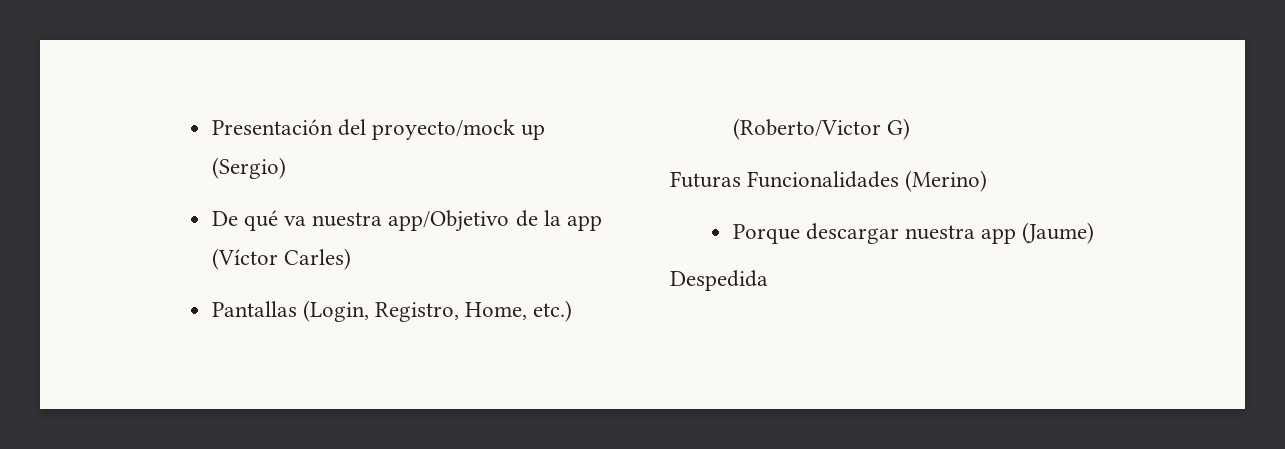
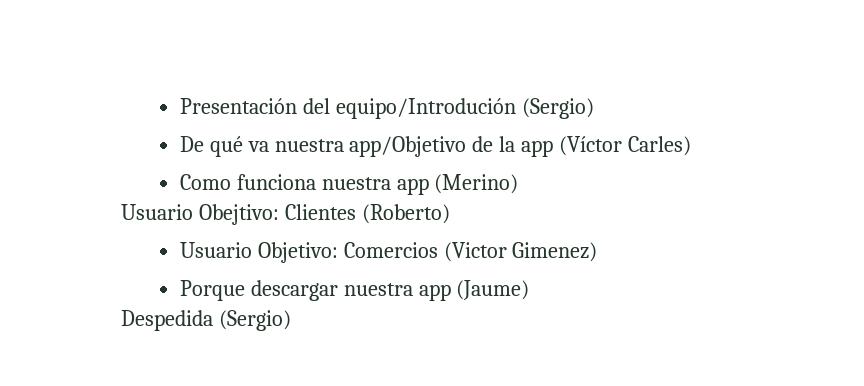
- Presentación del proyecto/mock up (Sergio)
+ Presentación del equipo/Introdución (Sergio)
- Pantallas (Login, Registro, Home, etc.) (Roberto/Victor G)
- Futuras Funcionalidades (Merino)
+ Como funciona nuestra app (Merino)
+ Usuario Obejtivo: Clientes (Roberto)
+ Usuario Objetivo: Comercios (Victor Gimenez)
- Despedida
+ Despedida (Sergio)

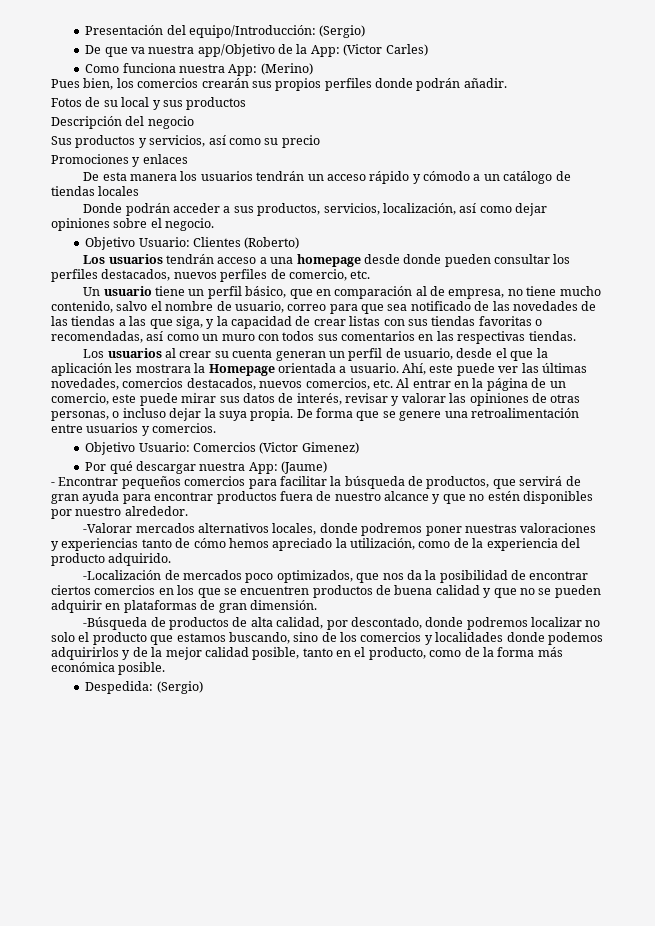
- Presentación del equipo/Introdución (Sergio)
+ Presentación del equipo/Introducción: (Sergio)
- De qué va nuestra app/Objetivo de la app (Víctor Carles)
+ De que va nuestra app/Objetivo de la App: (Victor Carles)
- Como funciona nuestra app (Merino)
+ Como funciona nuestra App: (Merino)
- Usuario Obejtivo: Clientes (Roberto)
- Usuario Objetivo: Comercios (Victor Gimenez)
+ Pues bien, los comercios crearán sus propios perfiles donde podrán añadir.
+ Fotos de su local y sus productos
+ Descripción del negocio
+ Sus productos y servicios, así como su precio
+ Promociones y enlaces
+ De esta manera los usuarios tendrán un acceso rápido y cómodo a un catálogo de tiendas locales
+ Donde podrán acceder a sus productos, servicios, localización, así como dejar opiniones sobre el negocio.
+ Objetivo Usuario: Clientes (Roberto)
+ Los usuarios tendrán acceso a una homepage desde donde pueden consultar los perfiles destacados, nuevos perfiles de comercio, etc.
+ Un usuario tiene un perfil básico, que en comparación al de empresa, no tiene mucho contenido, salvo el nombre de usuario, correo para que sea notificado de las novedades de las tiendas a las que siga, y la capacidad de crear listas con sus tiendas favoritas o recomendadas, así como un muro con todos sus comentarios en las respectivas tiendas.
+ Los usuarios al crear su cuenta generan un perfil de usuario, desde el que la aplicación les mostrara la Homepage orientada a usuario. Ahí, este puede ver las últimas novedades, comercios destacados, nuevos comercios, etc. Al entrar en la página de un comercio, este puede mirar sus datos de interés, revisar y valorar las opiniones de otras personas, o incluso dejar la suya propia. De forma que se genere una retroalimentación entre usuarios y comercios.
+ Objetivo Usuario: Comercios (Victor Gimenez)
- Porque descargar nuestra app (Jaume)
+ Por qué descargar nuestra App: (Jaume)
- Despedida (Sergio)
+ - Encontrar pequeños comercios para facilitar la búsqueda de productos, que servirá de gran ayuda para encontrar productos fuera de nuestro alcance y que no estén disponibles por nuestro alrededor.
+ -Valorar mercados alternativos locales, donde podremos poner nuestras valoraciones y experiencias tanto de cómo hemos apreciado la utilización, como de la experiencia del producto adquirido.
+ -Localización de mercados poco optimizados, que nos da la posibilidad de encontrar ciertos comercios en los que se encuentren productos de buena calidad y que no se pueden adquirir en plataformas de gran dimensión.
+ -Búsqueda de productos de alta calidad, por descontado, donde podremos localizar no solo el producto que estamos buscando, sino de los comercios y localidades donde podemos adquirirlos y de la mejor calidad posible, tanto en el producto, como de la forma más económica posible.
+ Despedida: (Sergio)

